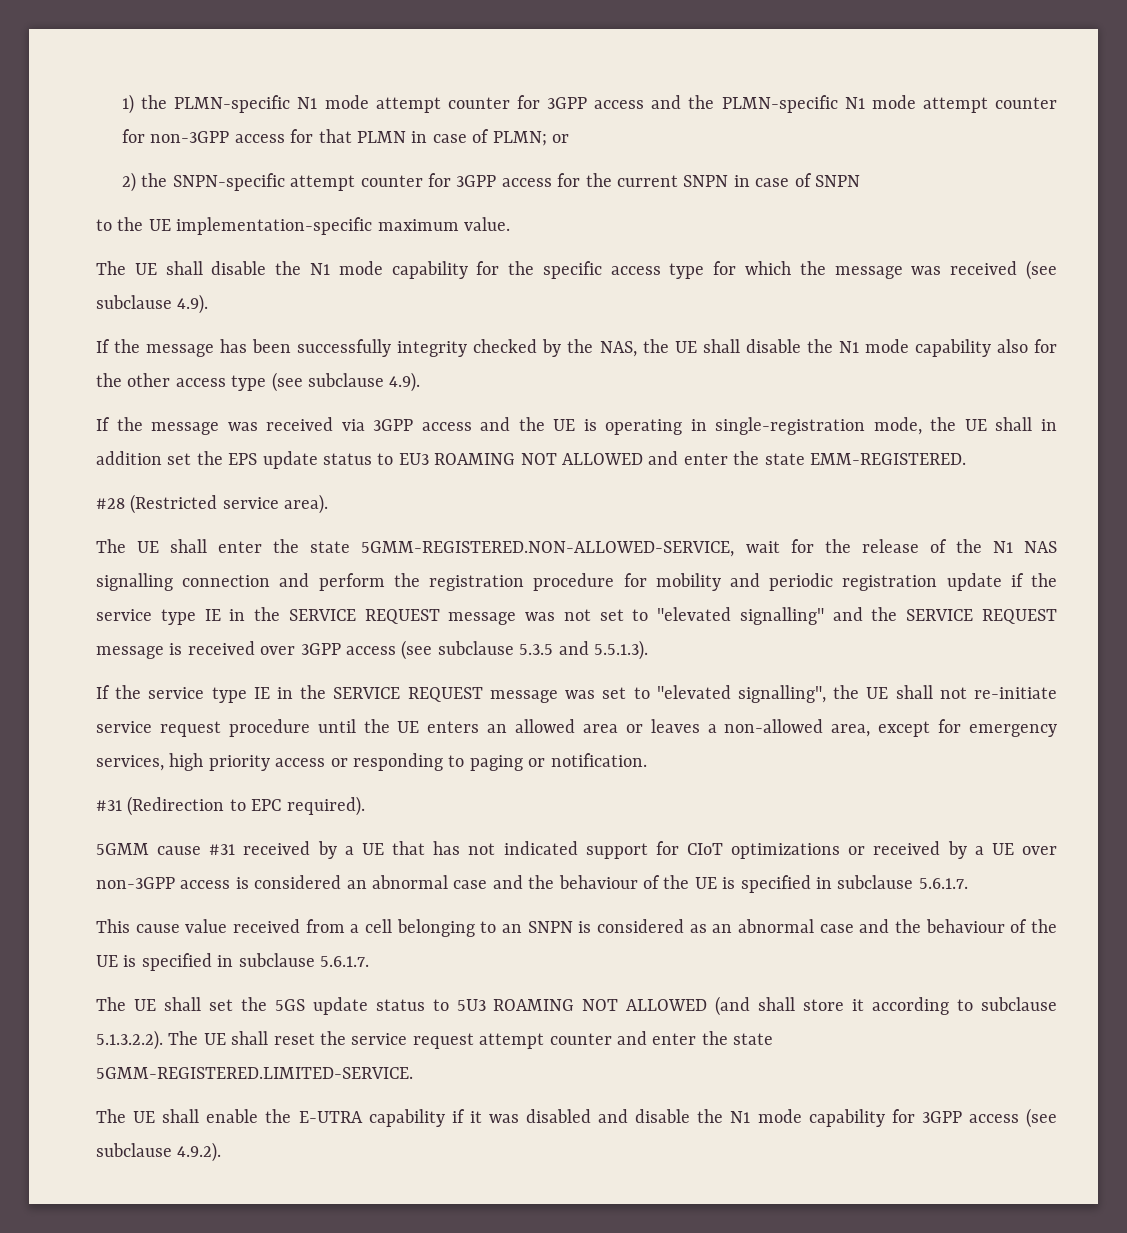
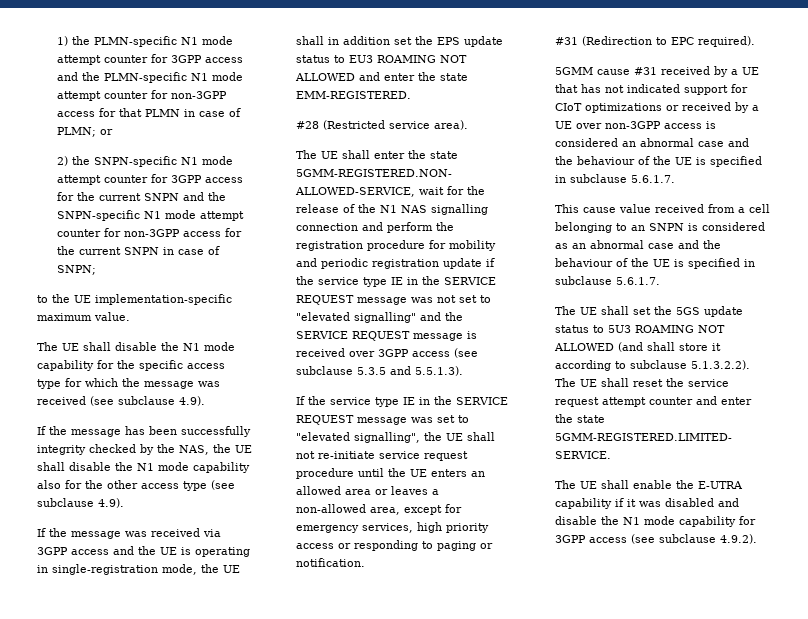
- 2) the SNPN-specific attempt counter for 3GPP access for the current SNPN in case of SNPN
+ 2) the SNPN-specific N1 mode attempt counter for 3GPP access for the current SNPN and the SNPN-specific N1 mode attempt counter for non-3GPP access for the current SNPN in case of SNPN;

